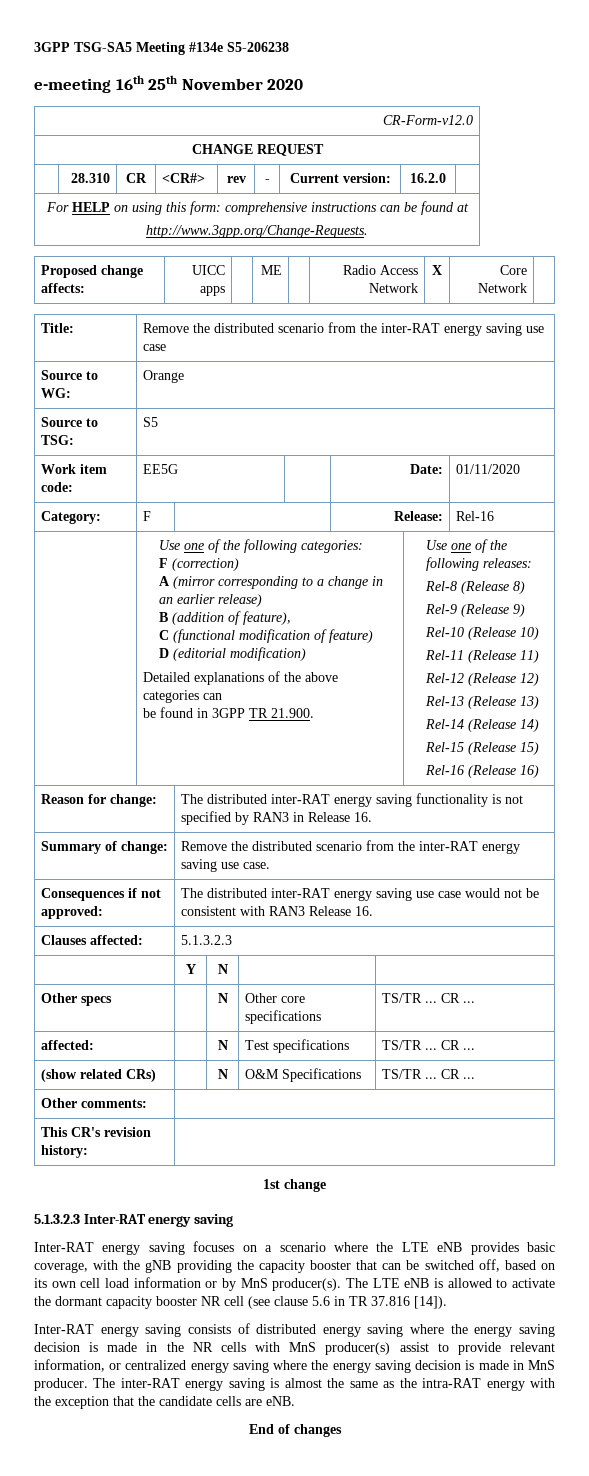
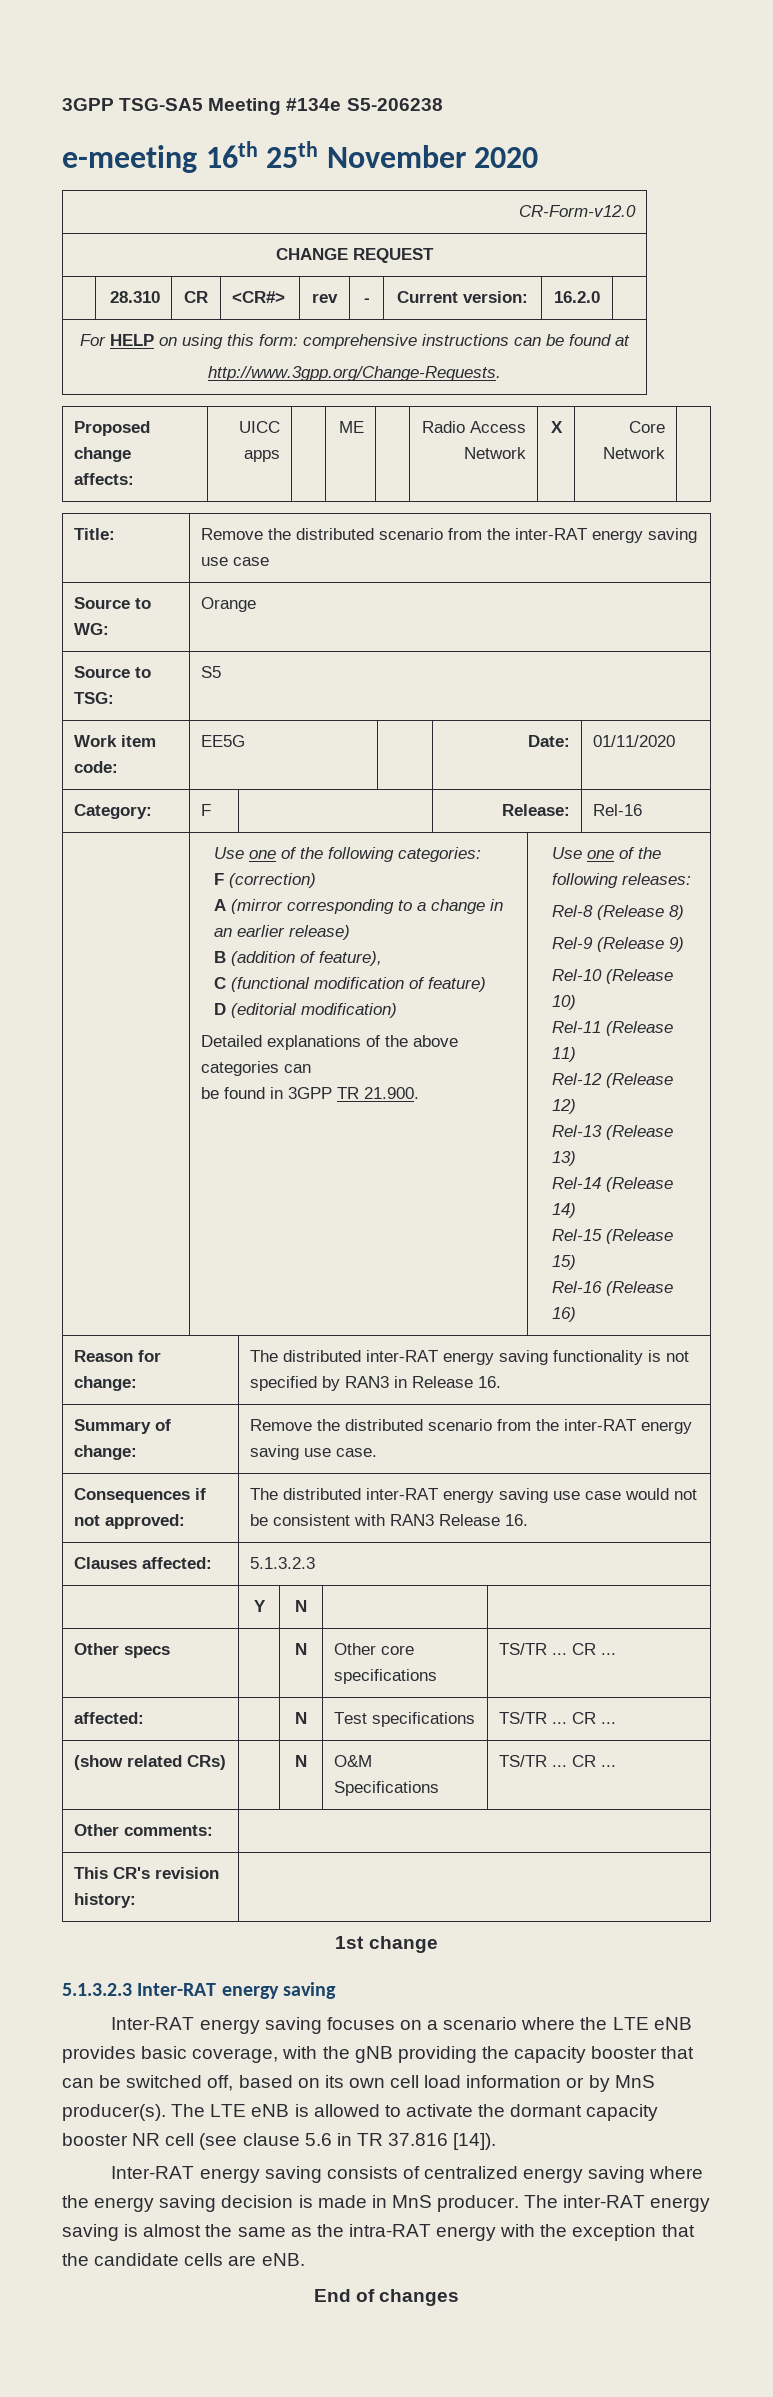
- Inter-RAT energy saving consists of distributed energy saving where the energy saving decision is made in the NR cells with MnS producer(s) assist to provide relevant information, or centralized energy saving where the energy saving decision is made in MnS producer.
+ Inter-RAT energy saving consists of centralized energy saving where the energy saving decision is made in MnS producer.

